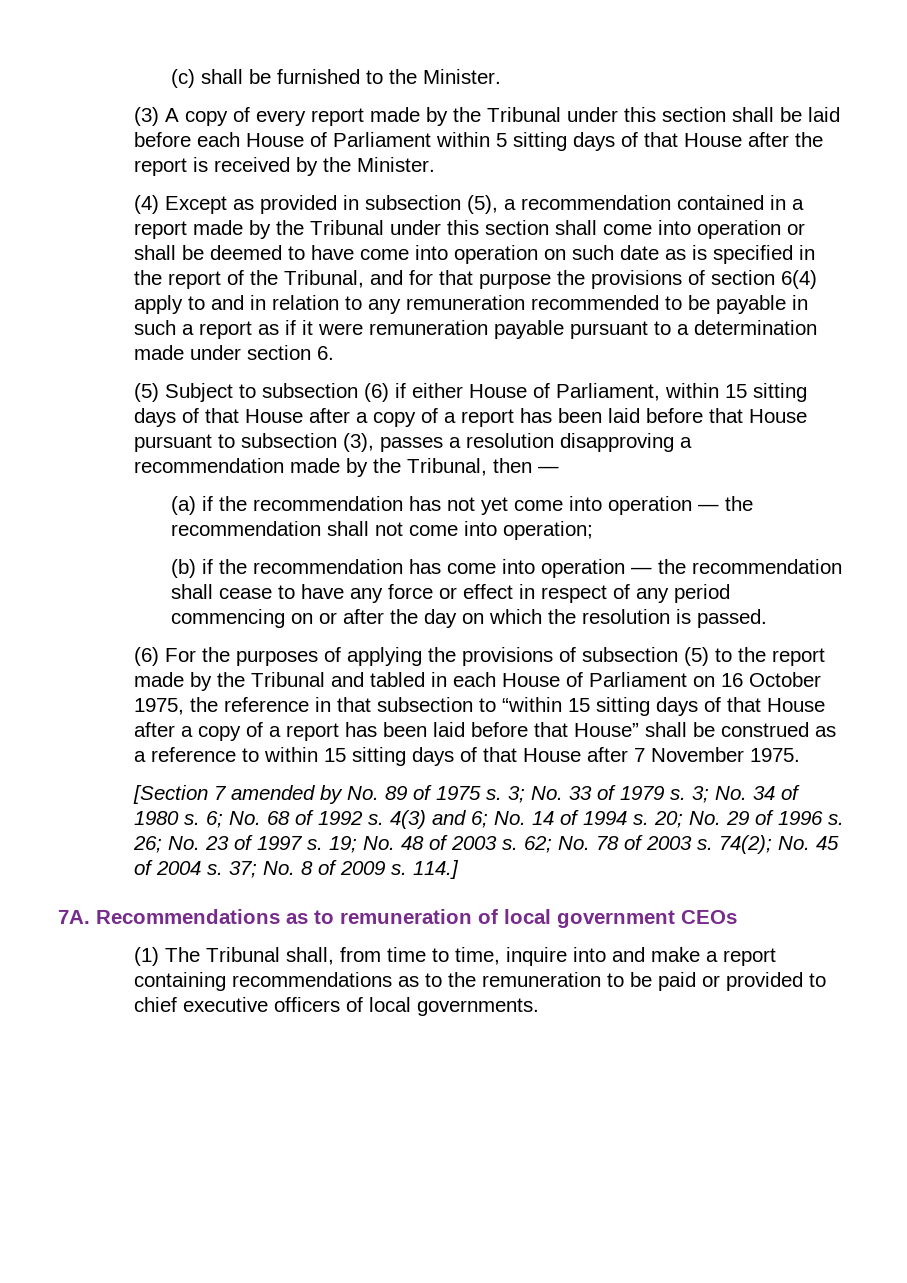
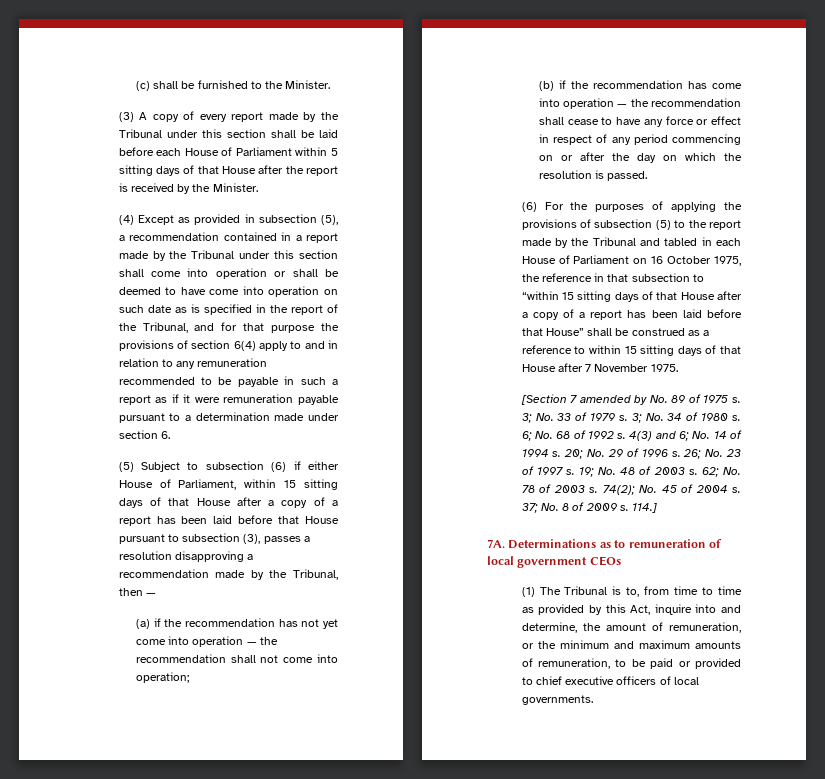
- Recommendations as to remuneration of local government CEOs
+ Determinations as to remuneration of local government CEOs
- (1) The Tribunal shall, from time to time, inquire into and make a report containing recommendations as to the remuneration to be paid or provided to chief executive officers of local governments.
+ (1) The Tribunal is to, from time to time as provided by this Act, inquire into and determine, the amount of remuneration, or the minimum and maximum amounts of remuneration, to be paid or provided to chief executive officers of local governments.

